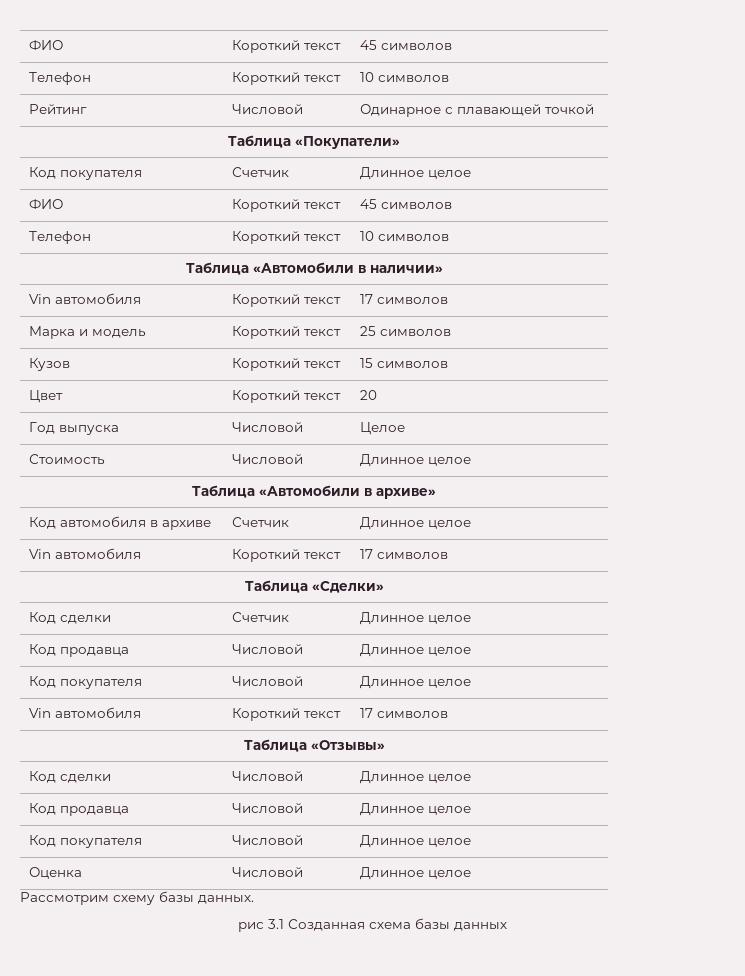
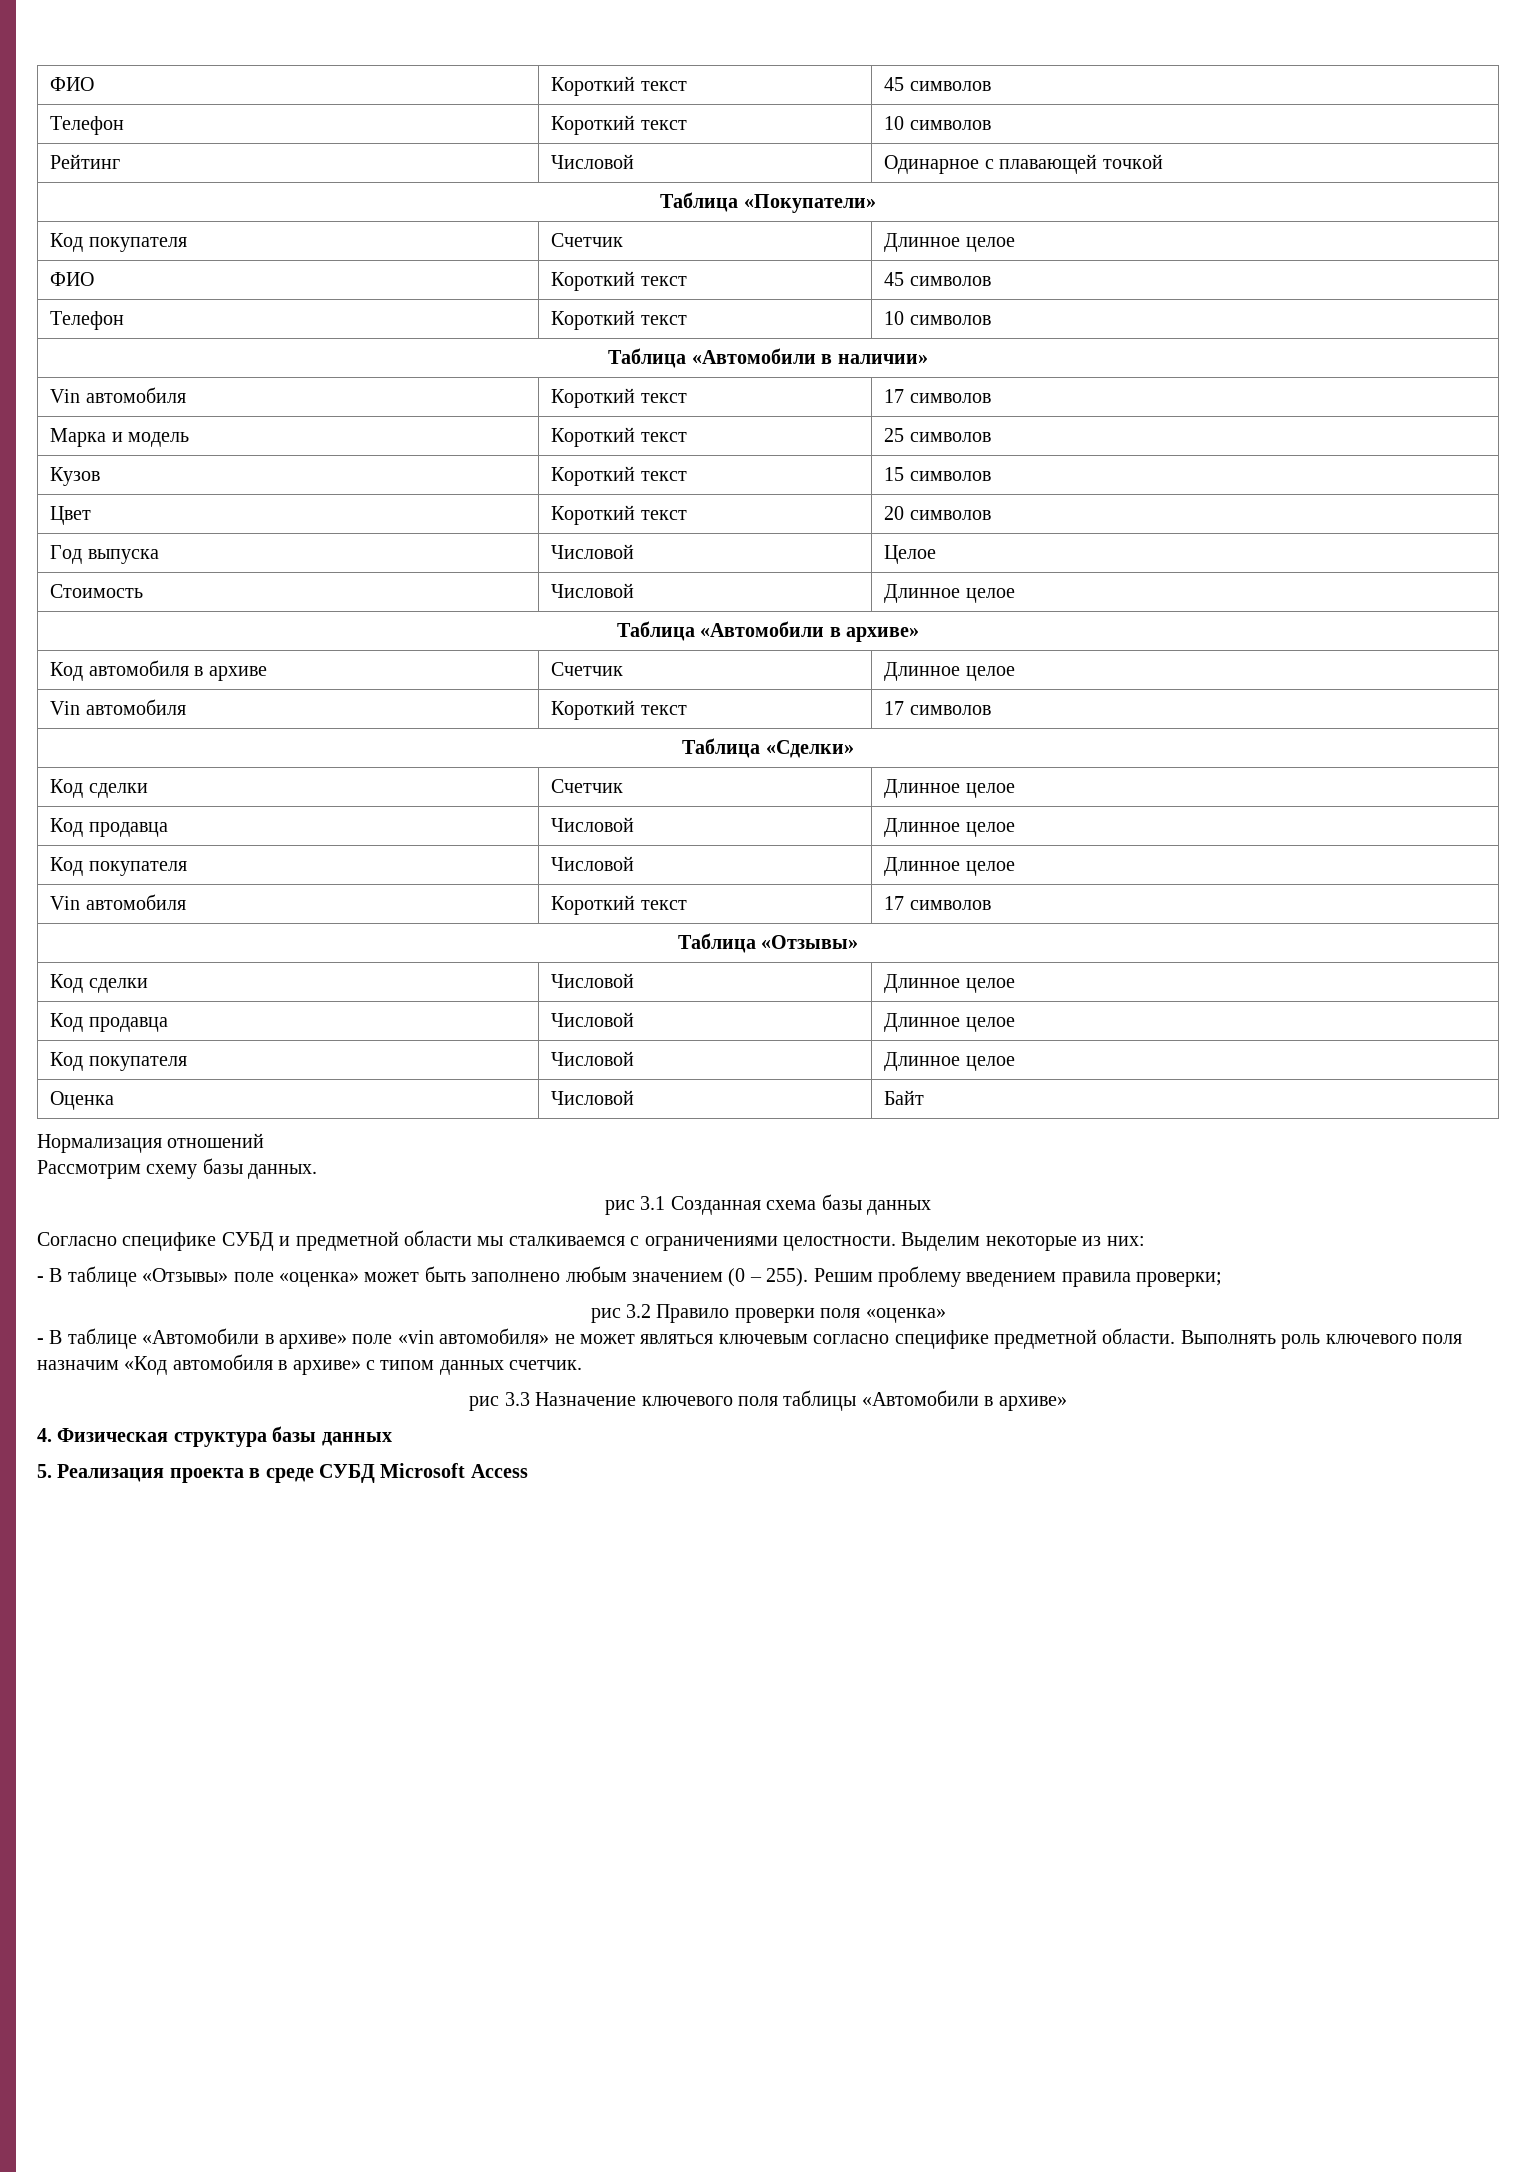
- Цвет | Короткий текст | 20
+ Цвет | Короткий текст | 20 символов
- Оценка | Числовой | Длинное целое
+ Оценка | Числовой | Байт
+ Нормализация отношений
+ Согласно специфике СУБД и предметной области мы сталкиваемся с ограничениями целостности. Выделим некоторые из них:
+ - В таблице «Отзывы» поле «оценка» может быть заполнено любым значением (0 – 255). Решим проблему введением правила проверки;
+ рис 3.2 Правило проверки поля «оценка»
+ - В таблице «Автомобили в архиве» поле «vin автомобиля» не может являться ключевым согласно специфике предметной области. Выполнять роль ключевого поля назначим «Код автомобиля в архиве» с типом данных счетчик.
+ рис 3.3 Назначение ключевого поля таблицы «Автомобили в архиве»
+ 4. Физическая структура базы данных
+ 5. Реализация проекта в среде СУБД Microsoft Access

